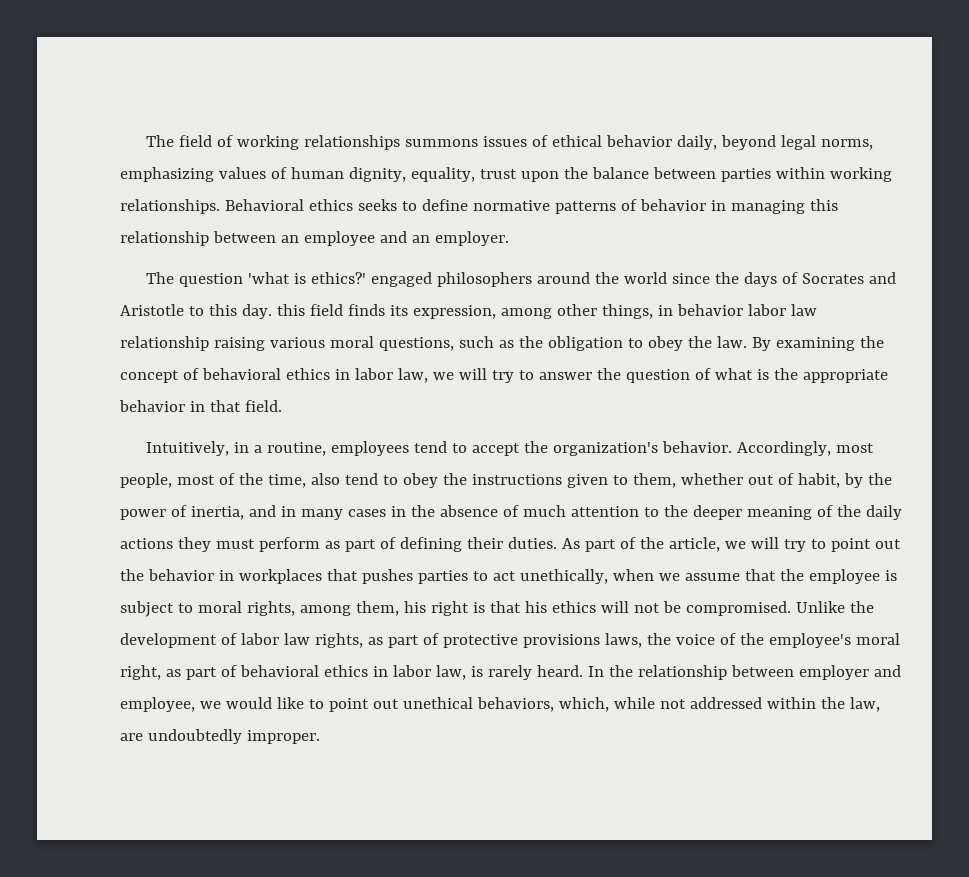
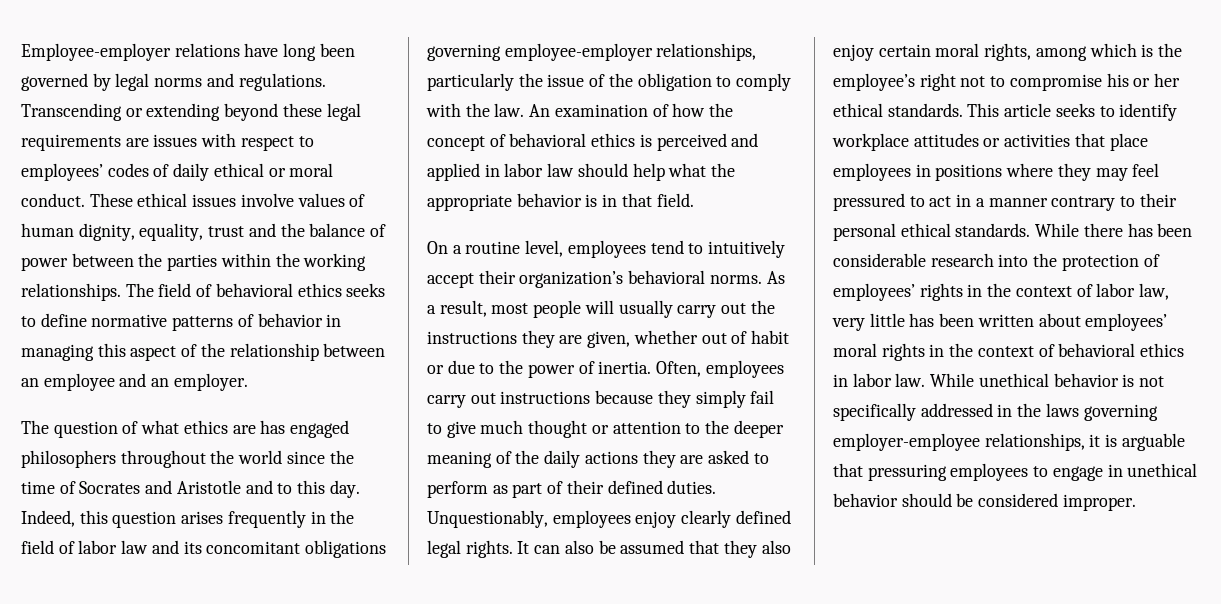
- The field of working relationships summons issues of ethical behavior daily, beyond legal norms, emphasizing values of human dignity, equality, trust upon the balance between parties within working relationships.
+ Employee-employer relations have long been governed by legal norms and regulations. Transcending or extending beyond these legal requirements are issues with respect to employees’ codes of daily ethical or moral conduct. These ethical issues involve values of human dignity, equality, trust and the balance of power between the parties within the working relationships.
- Behavioral ethics seeks to define normative patterns of behavior in managing this relationship between an employee and an employer.
+ The field of behavioral ethics seeks to define normative patterns of behavior in managing this aspect of the relationship between an employee and an employer.
- The question 'what is ethics?' engaged philosophers around the world since the days of Socrates and Aristotle to this day. this field finds its expression, among other things, in behavior labor law relationship raising various moral questions, such as the obligation to obey the law. By examining the concept of behavioral ethics in labor law, we will try to answer the question of what is the appropriate behavior in that field.
+ The question of what ethics are has engaged philosophers throughout the world since the time of Socrates and Aristotle and to this day. Indeed, this question arises frequently in the field of labor law and its concomitant obligations governing employee-employer relationships, particularly the issue of the obligation to comply with the law. An examination of how the concept of behavioral ethics is perceived and applied in labor law should help what the appropriate behavior is in that field.
- Intuitively, in a routine, employees tend to accept the organization's behavior. Accordingly, most people, most of the time, also tend to obey the instructions given to them, whether out of habit, by the power of inertia, and in many cases in the absence of much attention to the deeper meaning of the daily actions they must perform as part of defining their duties. As part of the article, we will try to point out the behavior in workplaces that pushes parties to act unethically, when we assume that the employee is subject to moral rights, among them, his right is that his ethics will not be compromised. Unlike the development of labor law rights, as part of protective provisions laws, the voice of the employee's moral right, as part of behavioral ethics in labor law, is rarely heard. In the relationship between employer and employee, we would like to point out unethical behaviors, which, while not addressed within the law, are undoubtedly improper.
+ On a routine level, employees tend to intuitively accept their organization’s behavioral norms. As a result, most people will usually carry out the instructions they are given, whether out of habit or due to the power of inertia. Often, employees carry out instructions because they simply fail to give much thought or attention to the deeper meaning of the daily actions they are asked to perform as part of their defined duties. Unquestionably, employees enjoy clearly defined legal rights. It can also be assumed that they also enjoy certain moral rights, among which is the employee’s right not to compromise his or her ethical standards. This article seeks to identify workplace attitudes or activities that place employees in positions where they may feel pressured to act in a manner contrary to their personal ethical standards. While there has been considerable research into the protection of employees’ rights in the context of labor law, very little has been written about employees’ moral rights in the context of behavioral ethics in labor law. While unethical behavior is not specifically addressed in the laws governing employer-employee relationships, it is arguable that pressuring employees to engage in unethical behavior should be considered improper.

